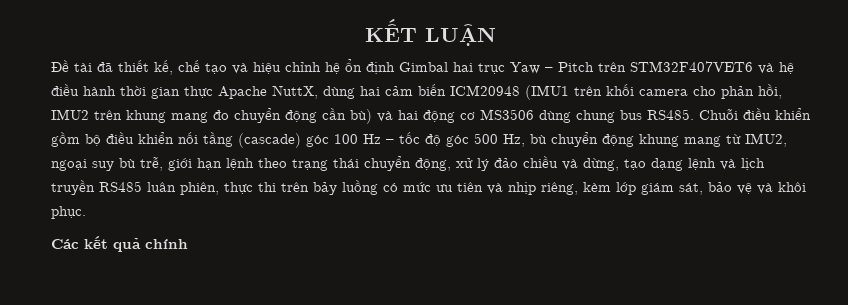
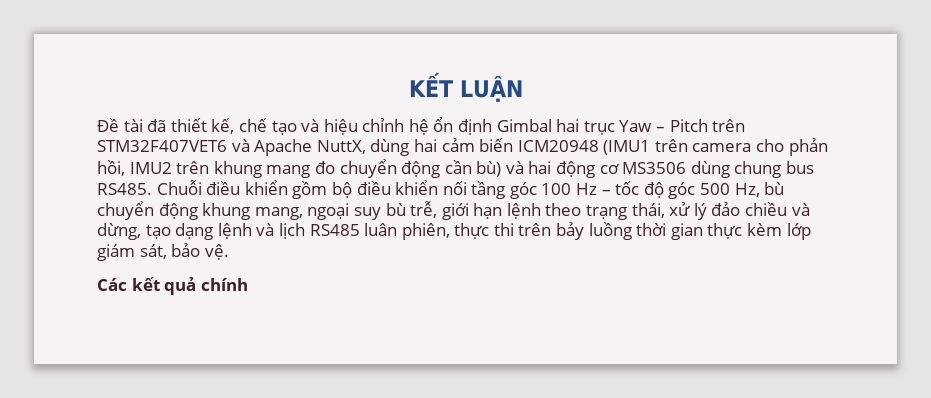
- Đề tài đã thiết kế, chế tạo và hiệu chỉnh hệ ổn định Gimbal hai trục Yaw – Pitch trên STM32F407VET6 và hệ điều hành thời gian thực Apache NuttX, dùng hai cảm biến ICM20948 (IMU1 trên khối camera cho phản hồi, IMU2 trên khung mang đo chuyển động cần bù) và hai động cơ MS3506 dùng chung bus RS485.
+ Đề tài đã thiết kế, chế tạo và hiệu chỉnh hệ ổn định Gimbal hai trục Yaw – Pitch trên STM32F407VET6 và Apache NuttX, dùng hai cảm biến ICM20948 (IMU1 trên camera cho phản hồi, IMU2 trên khung mang đo chuyển động cần bù) và hai động cơ MS3506 dùng chung bus RS485.
- Chuỗi điều khiển gồm bộ điều khiển nối tầng (cascade) góc 100 Hz – tốc độ góc 500 Hz, bù chuyển động khung mang từ IMU2, ngoại suy bù trễ, giới hạn lệnh theo trạng thái chuyển động, xử lý đảo chiều và dừng, tạo dạng lệnh và lịch truyền RS485 luân phiên, thực thi trên bảy luồng có mức ưu tiên và nhịp riêng, kèm lớp giám sát, bảo vệ và khôi phục.
+ Chuỗi điều khiển gồm bộ điều khiển nối tầng góc 100 Hz – tốc độ góc 500 Hz, bù chuyển động khung mang, ngoại suy bù trễ, giới hạn lệnh theo trạng thái, xử lý đảo chiều và dừng, tạo dạng lệnh và lịch RS485 luân phiên, thực thi trên bảy luồng thời gian thực kèm lớp giám sát, bảo vệ.

